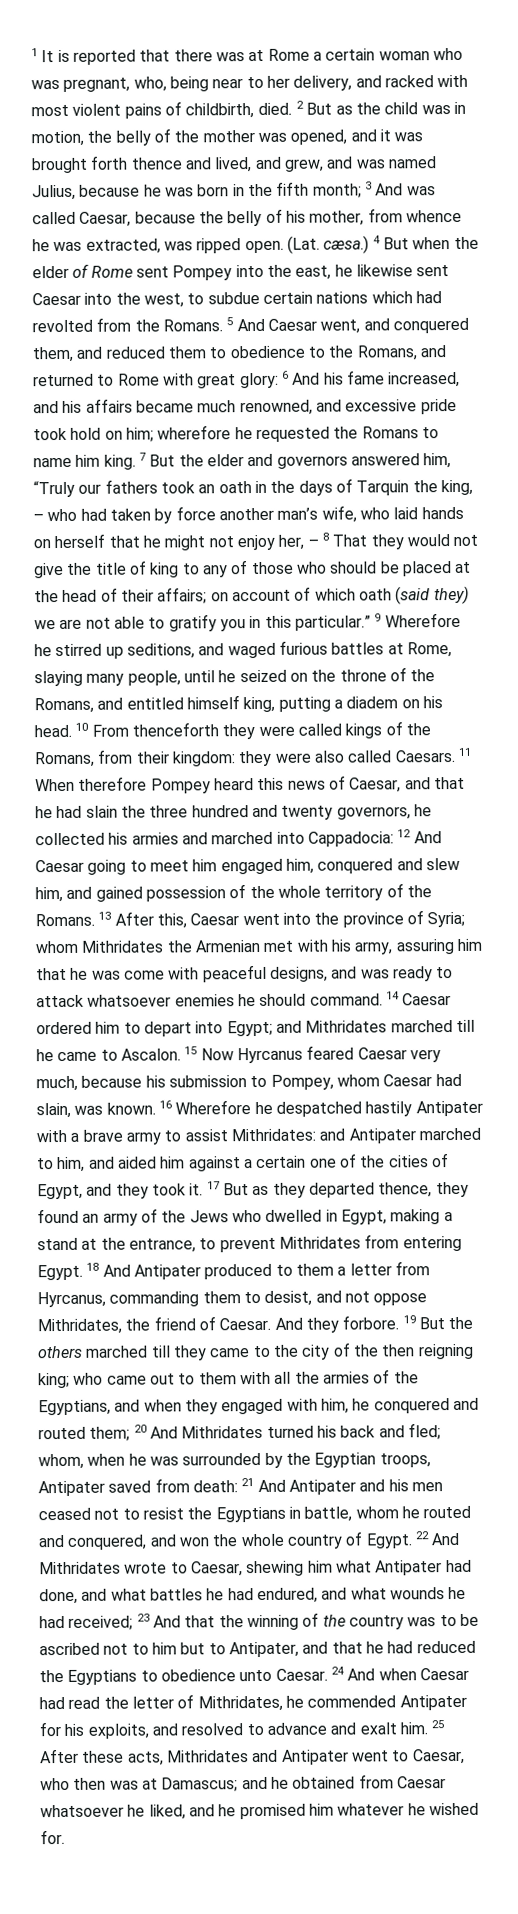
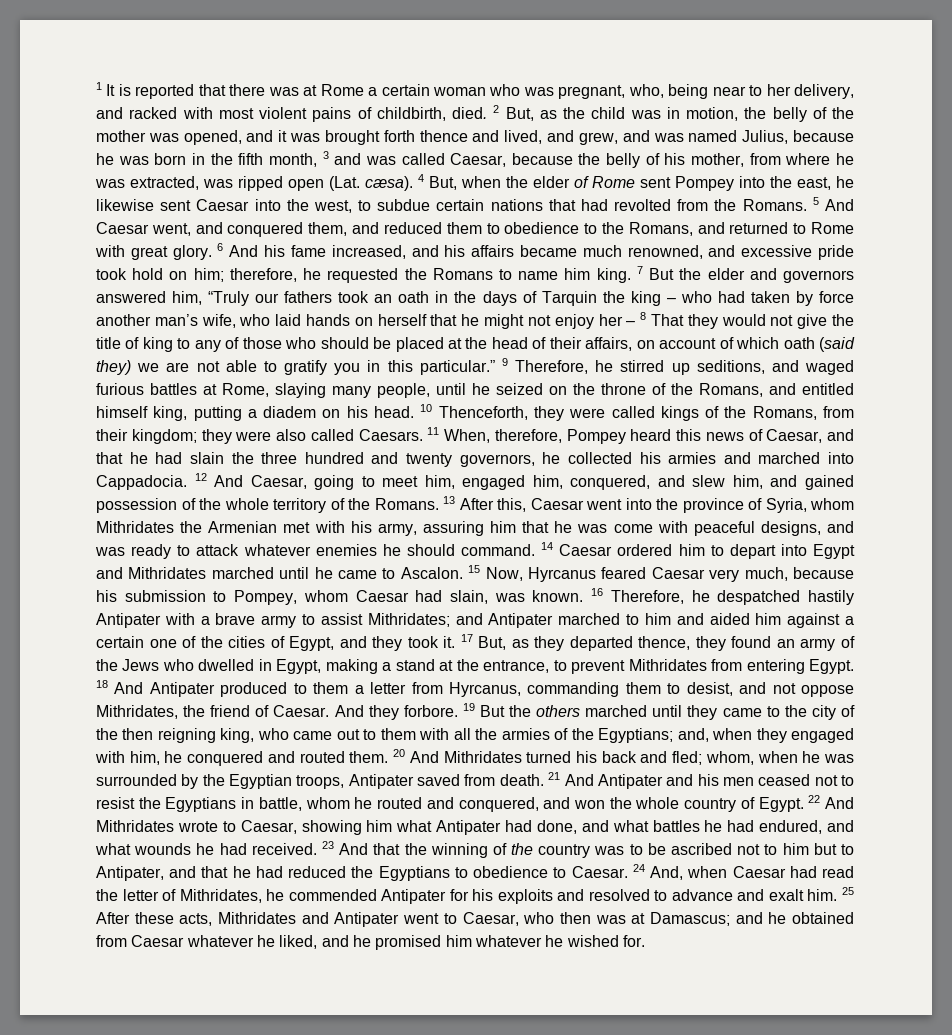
- 2 But as the child was in motion, the belly of the mother was opened, and it was brought forth thence and lived, and grew, and was named Julius, because he was born in the fifth month; 3 And was called Caesar, because the belly of his mother, from whence he was extracted, was ripped open. (Lat. cæsa.) 4 But when the elder of Rome sent Pompey into the east, he likewise sent Caesar into the west, to subdue certain nations which had revolted from the Romans.
+ 2 But, as the child was in motion, the belly of the mother was opened, and it was brought forth thence and lived, and grew, and was named Julius, because he was born in the fifth month, 3 and was called Caesar, because the belly of his mother, from where he was extracted, was ripped open (Lat. cæsa). 4 But, when the elder of Rome sent Pompey into the east, he likewise sent Caesar into the west, to subdue certain nations that had revolted from the Romans.
- 5 And Caesar went, and conquered them, and reduced them to obedience to the Romans, and returned to Rome with great glory: 6 And his fame increased, and his affairs became much renowned, and excessive pride took hold on him; wherefore he requested the Romans to name him king.
+ 5 And Caesar went, and conquered them, and reduced them to obedience to the Romans, and returned to Rome with great glory. 6 And his fame increased, and his affairs became much renowned, and excessive pride took hold on him; therefore, he requested the Romans to name him king.
- 7 But the elder and governors answered him, “Truly our fathers took an oath in the days of Tarquin the king, – who had taken by force another man’s wife, who laid hands on herself that he might not enjoy her, – 8 That they would not give the title of king to any of those who should be placed at the head of their affairs; on account of which oath (said they) we are not able to gratify you in this particular.”
+ 7 But the elder and governors answered him, “Truly our fathers took an oath in the days of Tarquin the king – who had taken by force another man’s wife, who laid hands on herself that he might not enjoy her – 8 That they would not give the title of king to any of those who should be placed at the head of their affairs, on account of which oath (said they) we are not able to gratify you in this particular.”
- 9 Wherefore he stirred up seditions, and waged furious battles at Rome, slaying many people, until he seized on the throne of the Romans, and entitled himself king, putting a diadem on his head.
+ 9 Therefore, he stirred up seditions, and waged furious battles at Rome, slaying many people, until he seized on the throne of the Romans, and entitled himself king, putting a diadem on his head.
- 10 From thenceforth they were called kings of the Romans, from their kingdom: they were also called Caesars.
+ 10 Thenceforth, they were called kings of the Romans, from their kingdom; they were also called Caesars.
- 11 When therefore Pompey heard this news of Caesar, and that he had slain the three hundred and twenty governors, he collected his armies and marched into Cappadocia: 12 And Caesar going to meet him engaged him, conquered and slew him, and gained possession of the whole territory of the Romans.
+ 11 When, therefore, Pompey heard this news of Caesar, and that he had slain the three hundred and twenty governors, he collected his armies and marched into Cappadocia. 12 And Caesar, going to meet him, engaged him, conquered, and slew him, and gained possession of the whole territory of the Romans.
- 13 After this, Caesar went into the province of Syria; whom Mithridates the Armenian met with his army, assuring him that he was come with peaceful designs, and was ready to attack whatsoever enemies he should command.
+ 13 After this, Caesar went into the province of Syria, whom Mithridates the Armenian met with his army, assuring him that he was come with peaceful designs, and was ready to attack whatever enemies he should command.
- 14 Caesar ordered him to depart into Egypt; and Mithridates marched till he came to Ascalon.
+ 14 Caesar ordered him to depart into Egypt and Mithridates marched until he came to Ascalon.
- 15 Now Hyrcanus feared Caesar very much, because his submission to Pompey, whom Caesar had slain, was known.
+ 15 Now, Hyrcanus feared Caesar very much, because his submission to Pompey, whom Caesar had slain, was known.
- 16 Wherefore he despatched hastily Antipater with a brave army to assist Mithridates: and Antipater marched to him, and aided him against a certain one of the cities of Egypt, and they took it.
+ 16 Therefore, he despatched hastily Antipater with a brave army to assist Mithridates; and Antipater marched to him and aided him against a certain one of the cities of Egypt, and they took it.
- 17 But as they departed thence, they found an army of the Jews who dwelled in Egypt, making a stand at the entrance, to prevent Mithridates from entering Egypt.
+ 17 But, as they departed thence, they found an army of the Jews who dwelled in Egypt, making a stand at the entrance, to prevent Mithridates from entering Egypt.
- 19 But the others marched till they came to the city of the then reigning king; who came out to them with all the armies of the Egyptians, and when they engaged with him, he conquered and routed them;
+ 19 But the others marched until they came to the city of the then reigning king, who came out to them with all the armies of the Egyptians; and, when they engaged with him, he conquered and routed them.
- whom, when he was surrounded by the Egyptian troops, Antipater saved from death:
+ whom, when he was surrounded by the Egyptian troops, Antipater saved from death.
- 22 And Mithridates wrote to Caesar, shewing him what Antipater had done, and what battles he had endured, and what wounds he had received; 23 And that the winning of the country was to be ascribed not to him but to Antipater, and that he had reduced the Egyptians to obedience unto Caesar.
+ 22 And Mithridates wrote to Caesar, showing him what Antipater had done, and what battles he had endured, and what wounds he had received. 23 And that the winning of the country was to be ascribed not to him but to Antipater, and that he had reduced the Egyptians to obedience to Caesar.
- 24 And when Caesar had read the letter of Mithridates, he commended Antipater for his exploits, and resolved to advance and exalt him.
+ 24 And, when Caesar had read the letter of Mithridates, he commended Antipater for his exploits and resolved to advance and exalt him.
- 25 After these acts, Mithridates and Antipater went to Caesar, who then was at Damascus; and he obtained from Caesar whatsoever he liked, and he promised him whatever he wished for.
+ 25 After these acts, Mithridates and Antipater went to Caesar, who then was at Damascus; and he obtained from Caesar whatever he liked, and he promised him whatever he wished for.

